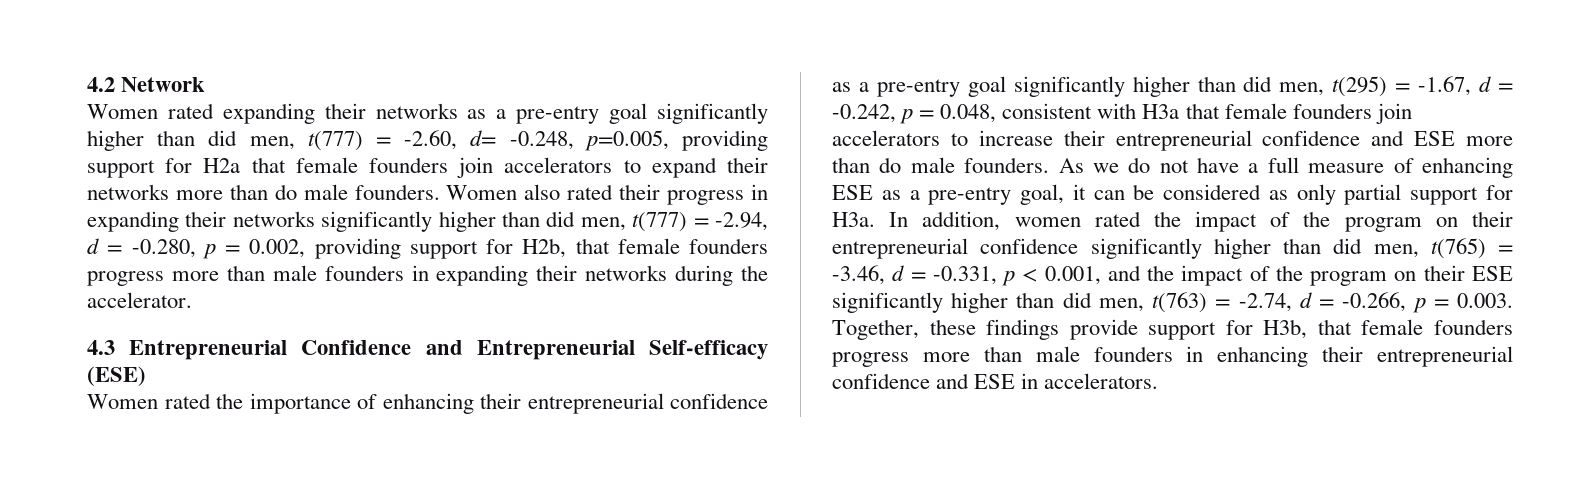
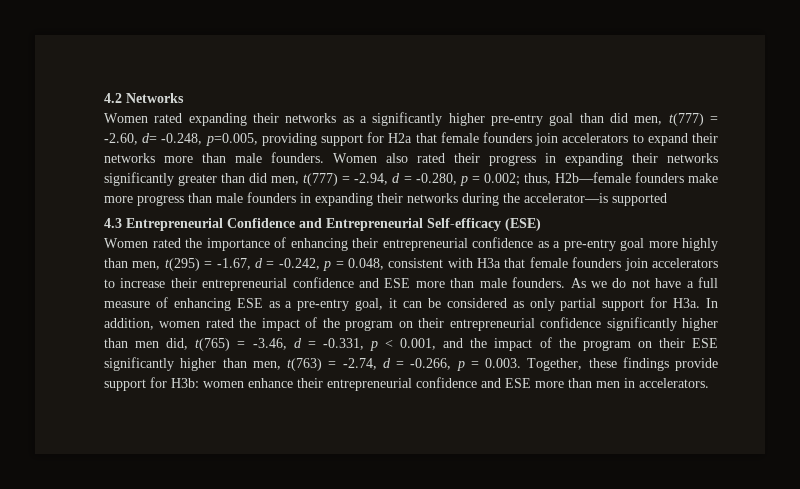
- 4.2 Network
+ 4.2 Networks
- Women rated expanding their networks as a pre-entry goal significantly higher than did men, t(777) = -2.60, d= -0.248, p=0.005, providing support for H2a that female founders join accelerators to expand their networks more than do male founders.
+ Women rated expanding their networks as a significantly higher pre-entry goal than did men, t(777) = -2.60, d= -0.248, p=0.005, providing support for H2a that female founders join accelerators to expand their networks more than male founders.
- Women also rated their progress in expanding their networks significantly higher than did men, t(777) = -2.94, d = -0.280, p = 0.002, providing support for H2b, that female founders progress more than male founders in expanding their networks during the accelerator.
+ Women also rated their progress in expanding their networks significantly greater than did men, t(777) = -2.94, d = -0.280, p = 0.002; thus, H2b—female founders make more progress than male founders in expanding their networks during the accelerator—is supported
- Women rated the importance of enhancing their entrepreneurial confidence as a pre-entry goal significantly higher than did men, t(295) = -1.67, d = -0.242, p = 0.048, consistent with H3a that female founders join accelerators to increase their entrepreneurial confidence and ESE more than do male founders.
+ Women rated the importance of enhancing their entrepreneurial confidence as a pre-entry goal more highly than men, t(295) = -1.67, d = -0.242, p = 0.048, consistent with H3a that female founders join accelerators to increase their entrepreneurial confidence and ESE more than male founders.
- As we do not have a full measure of enhancing ESE as a pre-entry goal, it can be considered as only partial support for H3a. In addition, women rated the impact of the program on their entrepreneurial confidence significantly higher than did men, t(765) = -3.46, d = -0.331, p < 0.001, and the impact of the program on their ESE significantly higher than did men, t(763) = -2.74, d = -0.266, p = 0.003. Together, these findings provide support for H3b, that female founders progress more than male founders in enhancing their entrepreneurial confidence and ESE in accelerators.
+ As we do not have a full measure of enhancing ESE as a pre-entry goal, it can be considered as only partial support for H3a. In addition, women rated the impact of the program on their entrepreneurial confidence significantly higher than men did, t(765) = -3.46, d = -0.331, p < 0.001, and the impact of the program on their ESE significantly higher than men, t(763) = -2.74, d = -0.266, p = 0.003. Together, these findings provide support for H3b: women enhance their entrepreneurial confidence and ESE more than men in accelerators.

